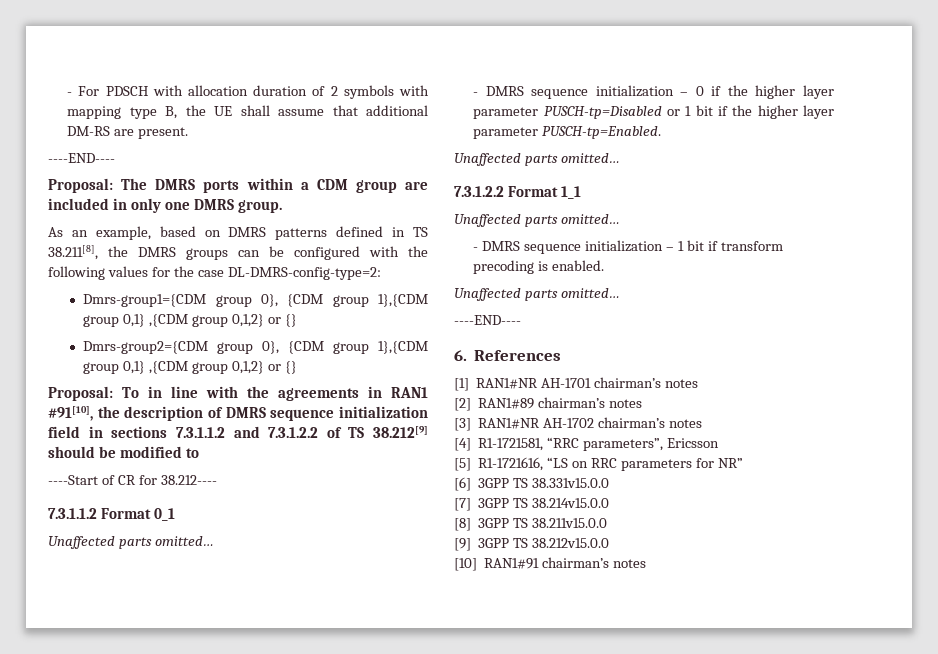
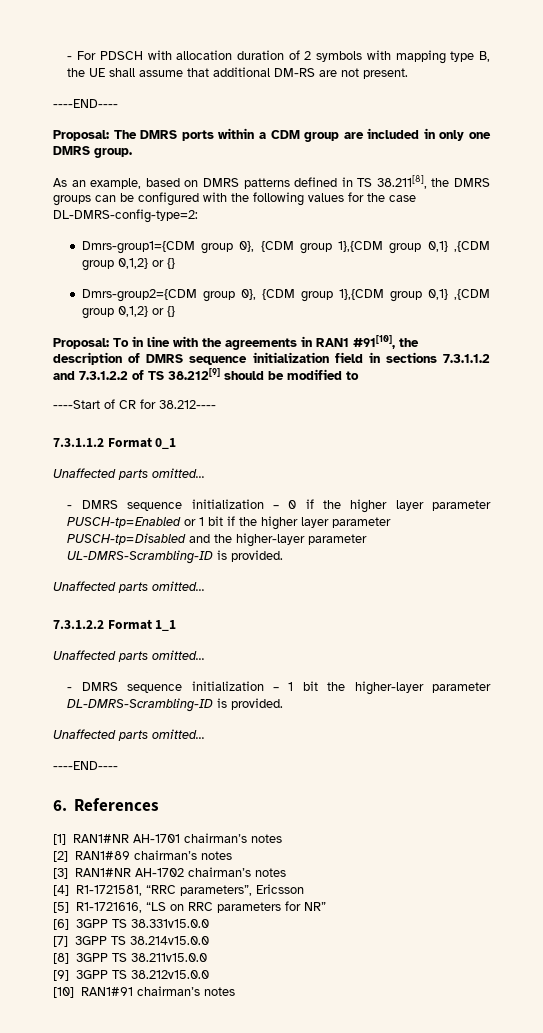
- - For PDSCH with allocation duration of 2 symbols with mapping type B, the UE shall assume that additional DM-RS are present.
+ - For PDSCH with allocation duration of 2 symbols with mapping type B, the UE shall assume that additional DM-RS are not present.
- - DMRS sequence initialization – 0 if the higher layer parameter PUSCH-tp=Disabled or 1 bit if the higher layer parameter PUSCH-tp=Enabled.
+ - DMRS sequence initialization – 0 if the higher layer parameter PUSCH-tp=Enabled or 1 bit if the higher layer parameter PUSCH-tp=Disabled and the higher-layer parameter UL-DMRS-Scrambling-ID is provided.
- - DMRS sequence initialization – 1 bit if transform precoding is enabled.
+ - DMRS sequence initialization – 1 bit the higher-layer parameter DL-DMRS-Scrambling-ID is provided.

